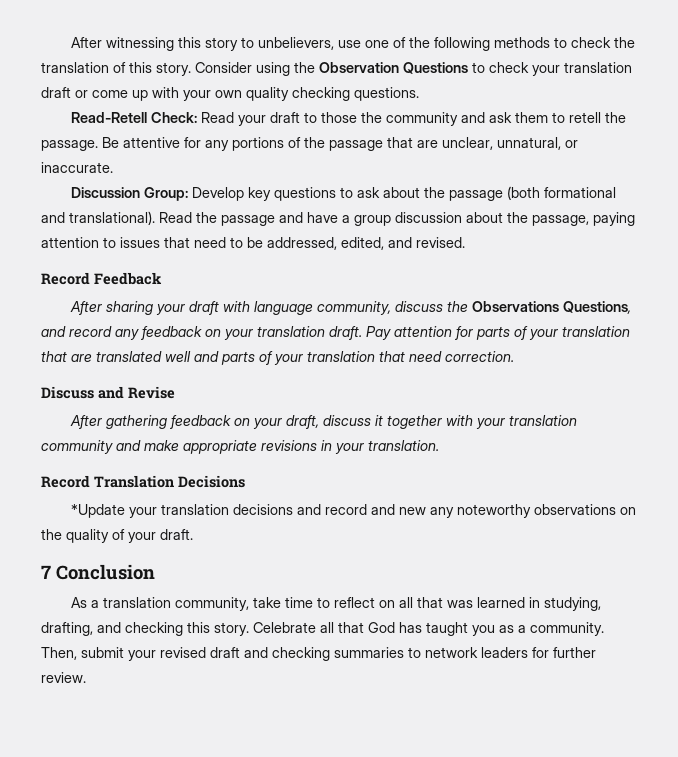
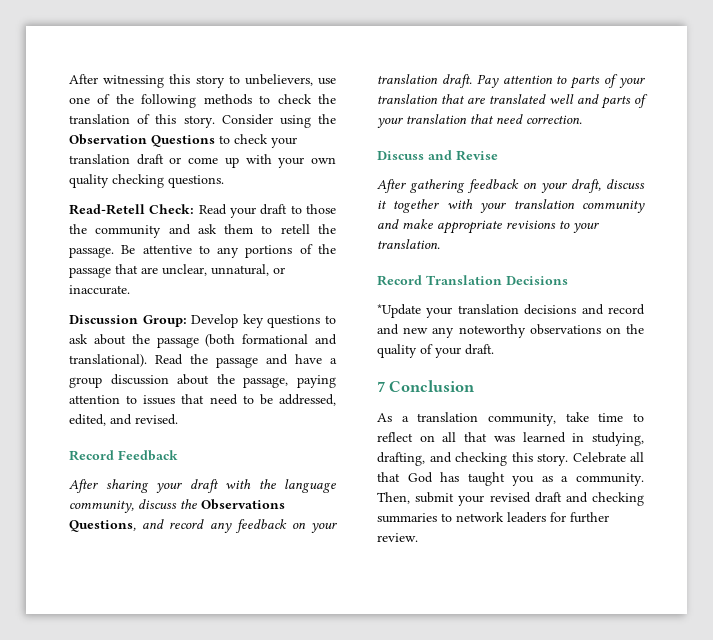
- Be attentive for any portions of the passage that are unclear, unnatural, or inaccurate.
+ Be attentive to any portions of the passage that are unclear, unnatural, or inaccurate.
- After sharing your draft with language community, discuss the Observations Questions, and record any feedback on your translation draft.
+ After sharing your draft with the language community, discuss the Observations Questions, and record any feedback on your translation draft.
- Pay attention for parts of your translation that are translated well and parts of your translation that need correction.
+ Pay attention to parts of your translation that are translated well and parts of your translation that need correction.
- After gathering feedback on your draft, discuss it together with your translation community and make appropriate revisions in your translation.
+ After gathering feedback on your draft, discuss it together with your translation community and make appropriate revisions to your translation.

